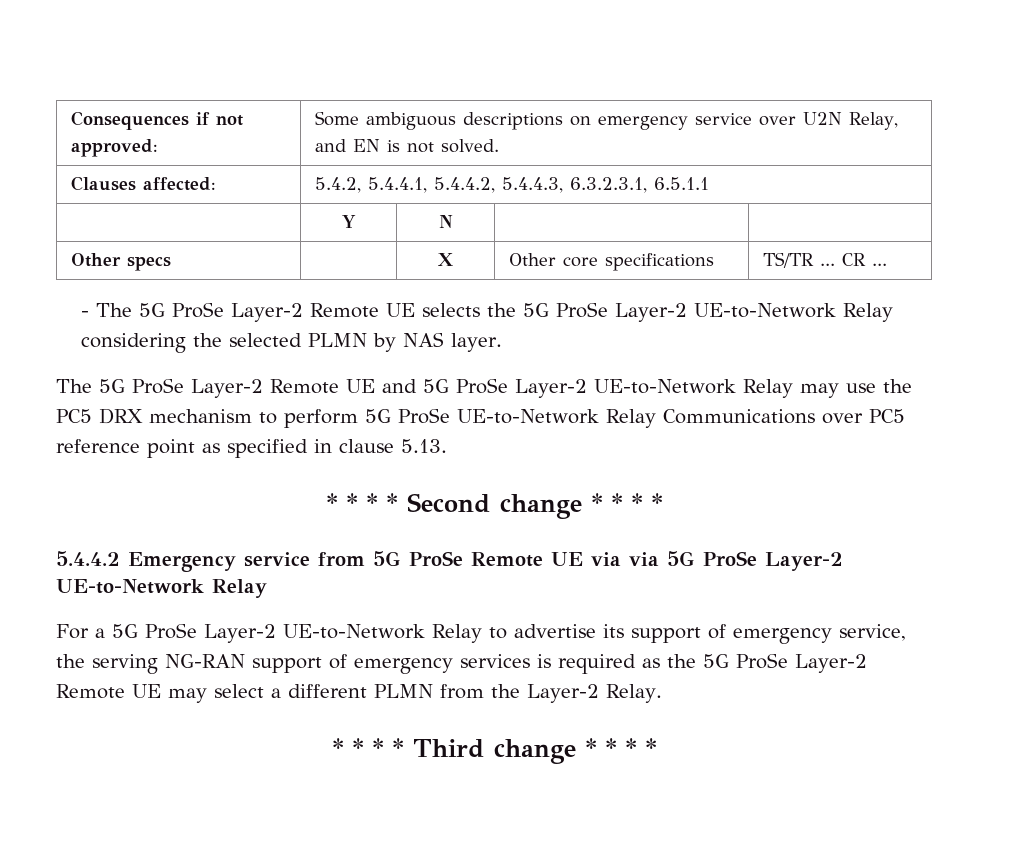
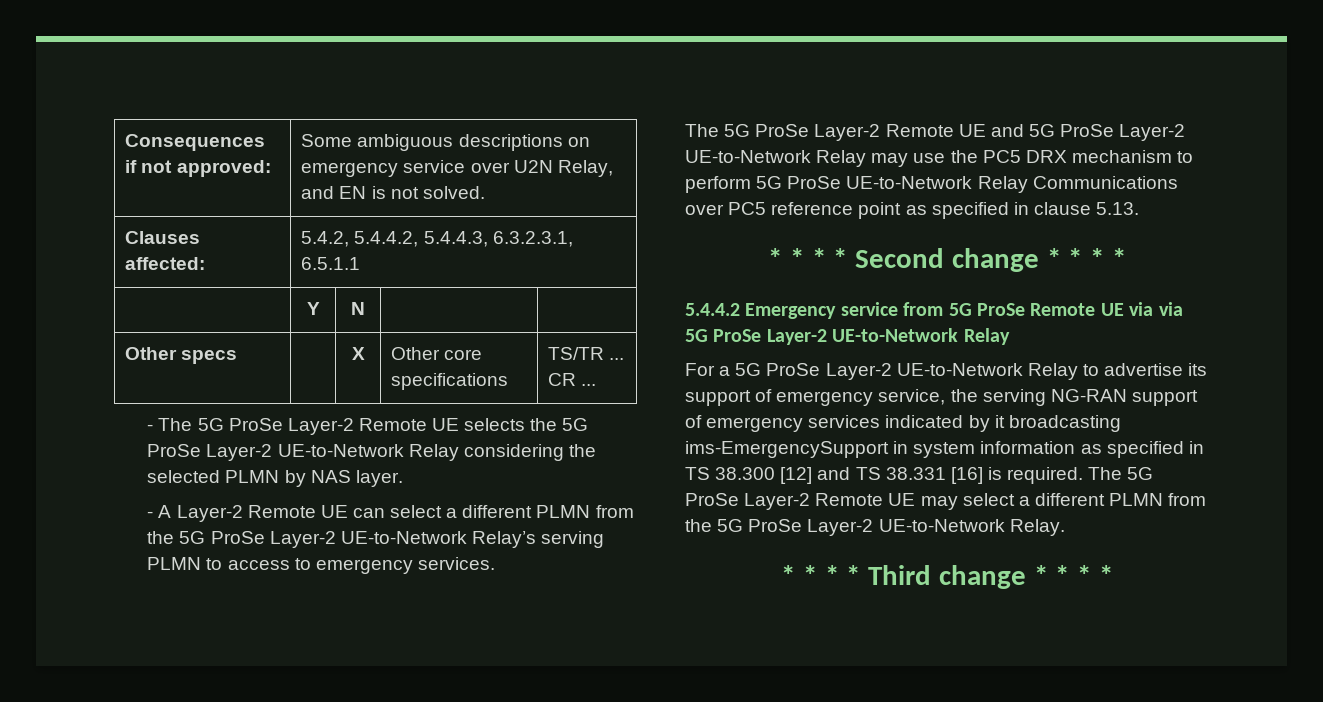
- Clauses affected: | 5.4.2, 5.4.4.1, 5.4.4.2, 5.4.4.3, 6.3.2.3.1, 6.5.1.1
+ Clauses affected: | 5.4.2, 5.4.4.2, 5.4.4.3, 6.3.2.3.1, 6.5.1.1
+ - A Layer-2 Remote UE can select a different PLMN from the 5G ProSe Layer-2 UE-to-Network Relay’s serving PLMN to access to emergency services.
- For a 5G ProSe Layer-2 UE-to-Network Relay to advertise its support of emergency service, the serving NG-RAN support of emergency services is required as the 5G ProSe Layer-2 Remote UE may select a different PLMN from the Layer-2 Relay.
+ For a 5G ProSe Layer-2 UE-to-Network Relay to advertise its support of emergency service, the serving NG-RAN support of emergency services indicated by it broadcasting ims-EmergencySupport in system information as specified in TS 38.300 [12] and TS 38.331 [16] is required. The 5G ProSe Layer-2 Remote UE may select a different PLMN from the 5G ProSe Layer-2 UE-to-Network Relay.

